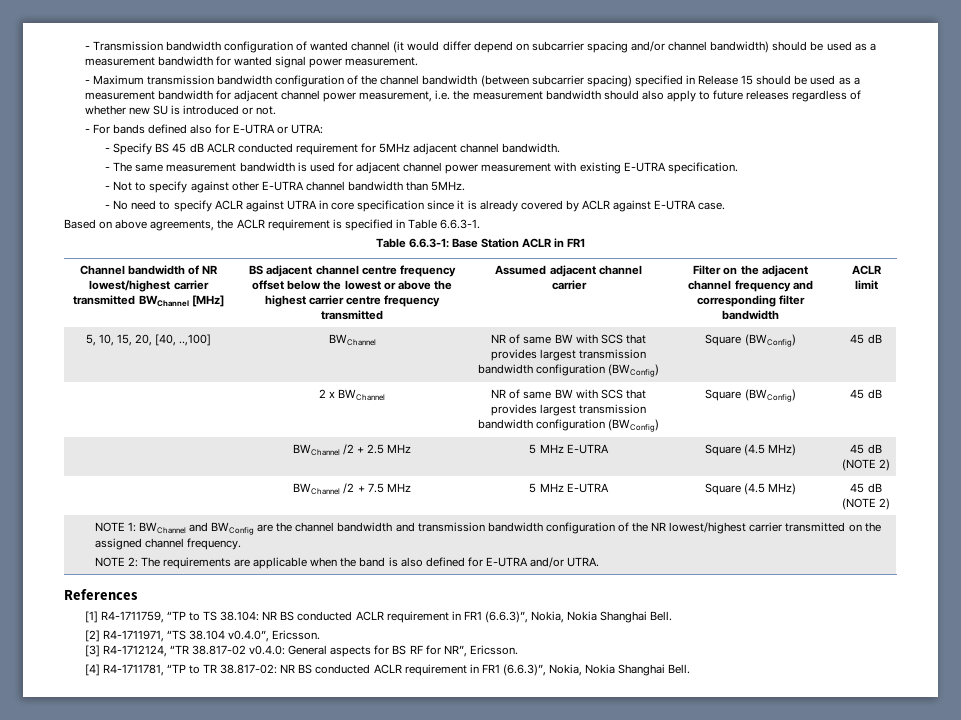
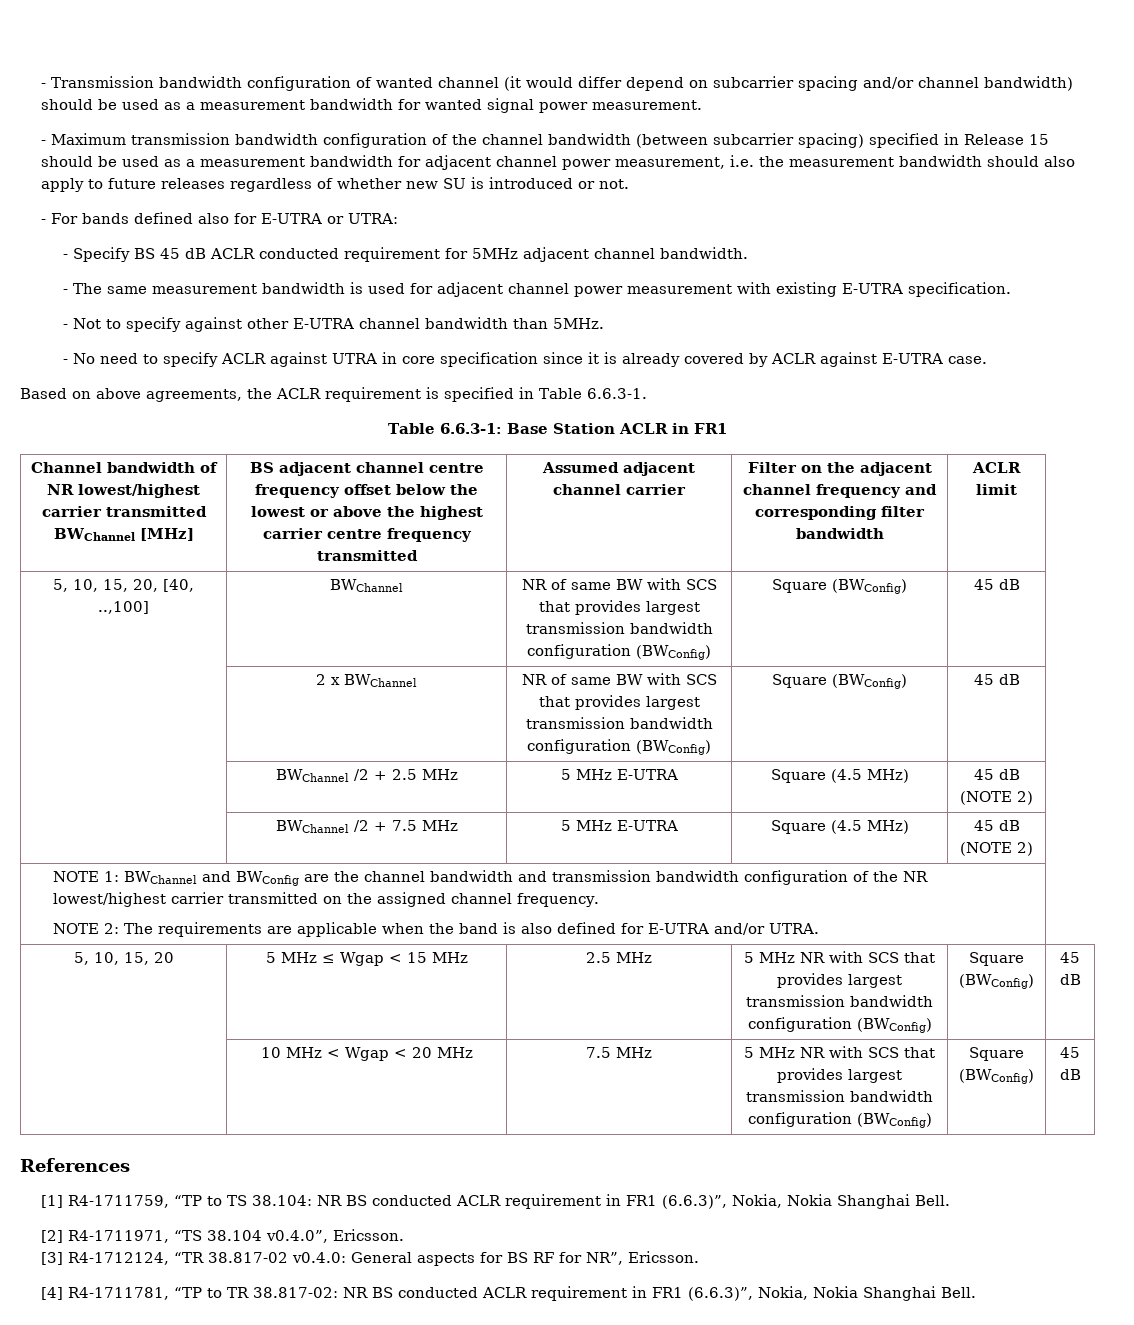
+ 5, 10, 15, 20 | 5 MHz ≤ Wgap < 15 MHz | 2.5 MHz | 5 MHz NR with SCS that provides largest transmission bandwidth configuration (BWConfig) | Square (BWConfig) | 45 dB
+ | 10 MHz < Wgap < 20 MHz | 7.5 MHz | 5 MHz NR with SCS that provides largest transmission bandwidth configuration (BWConfig) | Square (BWConfig) | 45 dB

